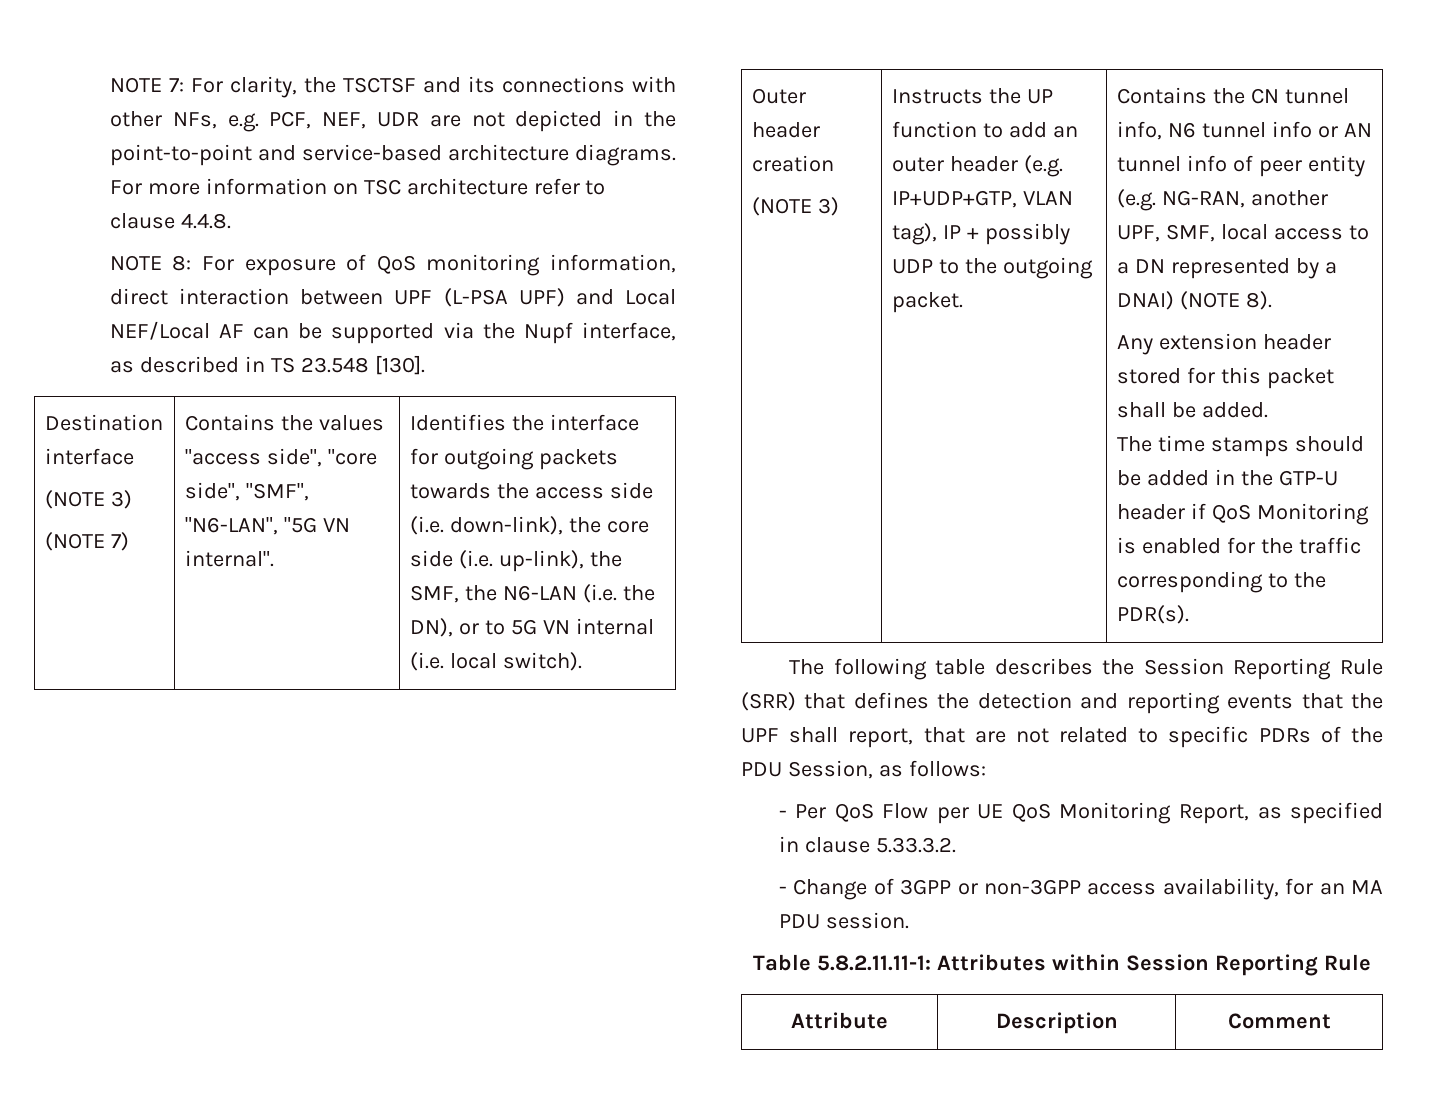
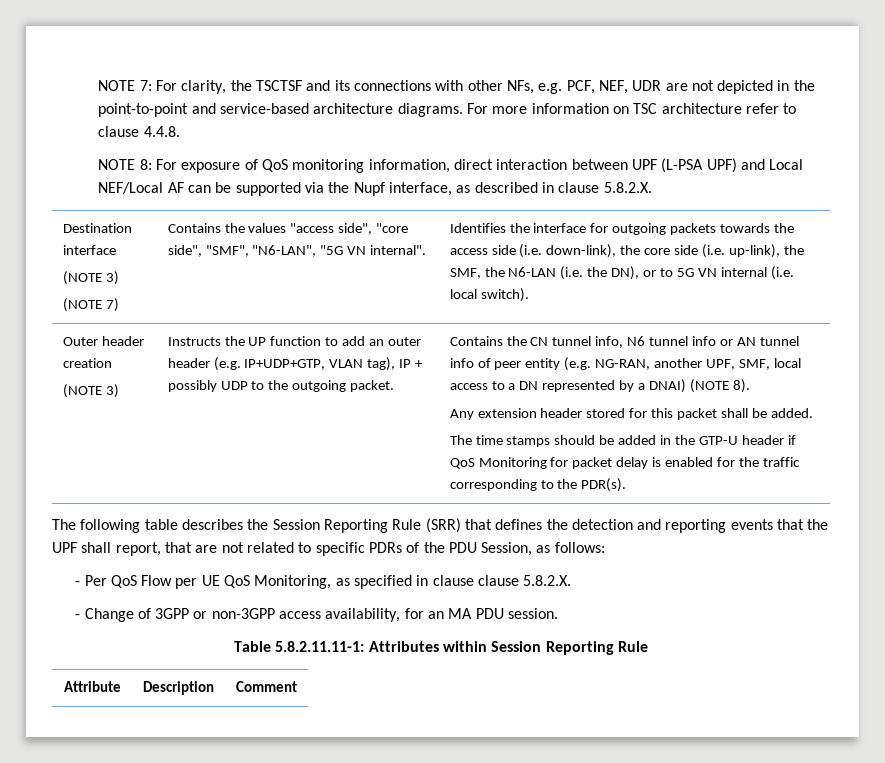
- NOTE 8: For exposure of QoS monitoring information, direct interaction between UPF (L-PSA UPF) and Local NEF/Local AF can be supported via the Nupf interface, as described in TS 23.548 [130].
+ NOTE 8: For exposure of QoS monitoring information, direct interaction between UPF (L-PSA UPF) and Local NEF/Local AF can be supported via the Nupf interface, as described in clause 5.8.2.X.
- The time stamps should be added in the GTP-U header if QoS Monitoring is enabled for the traffic corresponding to the PDR(s).
+ The time stamps should be added in the GTP-U header if QoS Monitoring for packet delay is enabled for the traffic corresponding to the PDR(s).
- - Per QoS Flow per UE QoS Monitoring Report, as specified in clause 5.33.3.2.
+ - Per QoS Flow per UE QoS Monitoring, as specified in clause clause 5.8.2.X.

